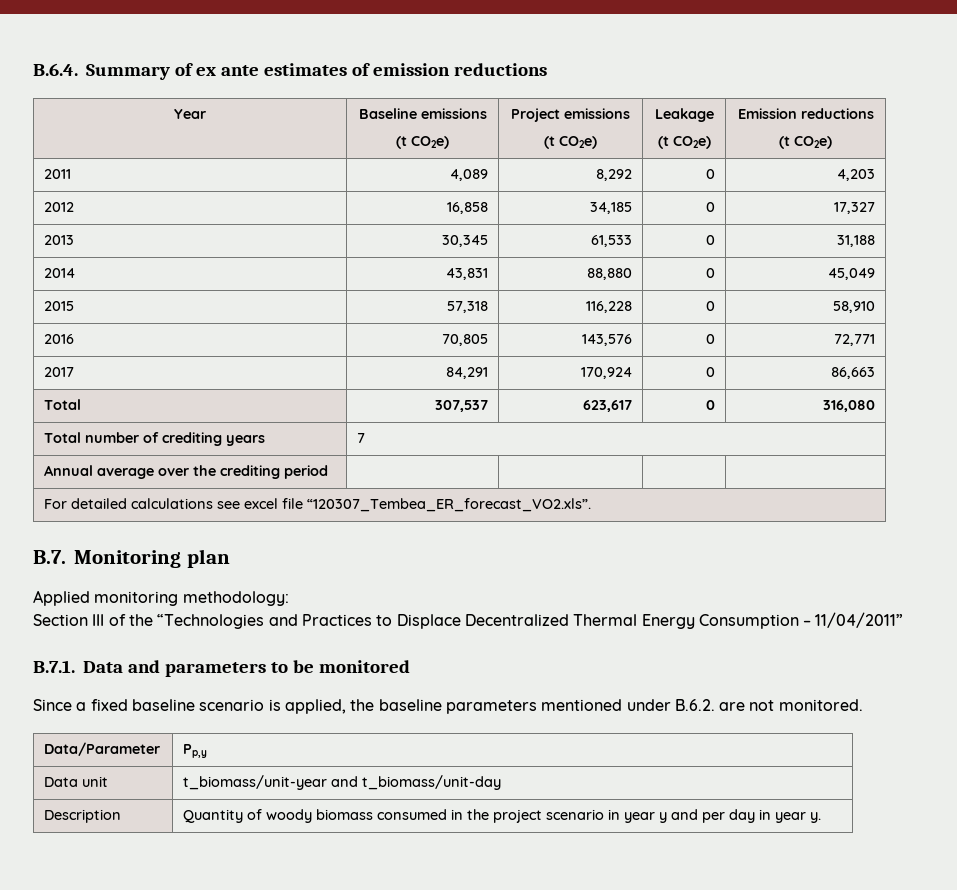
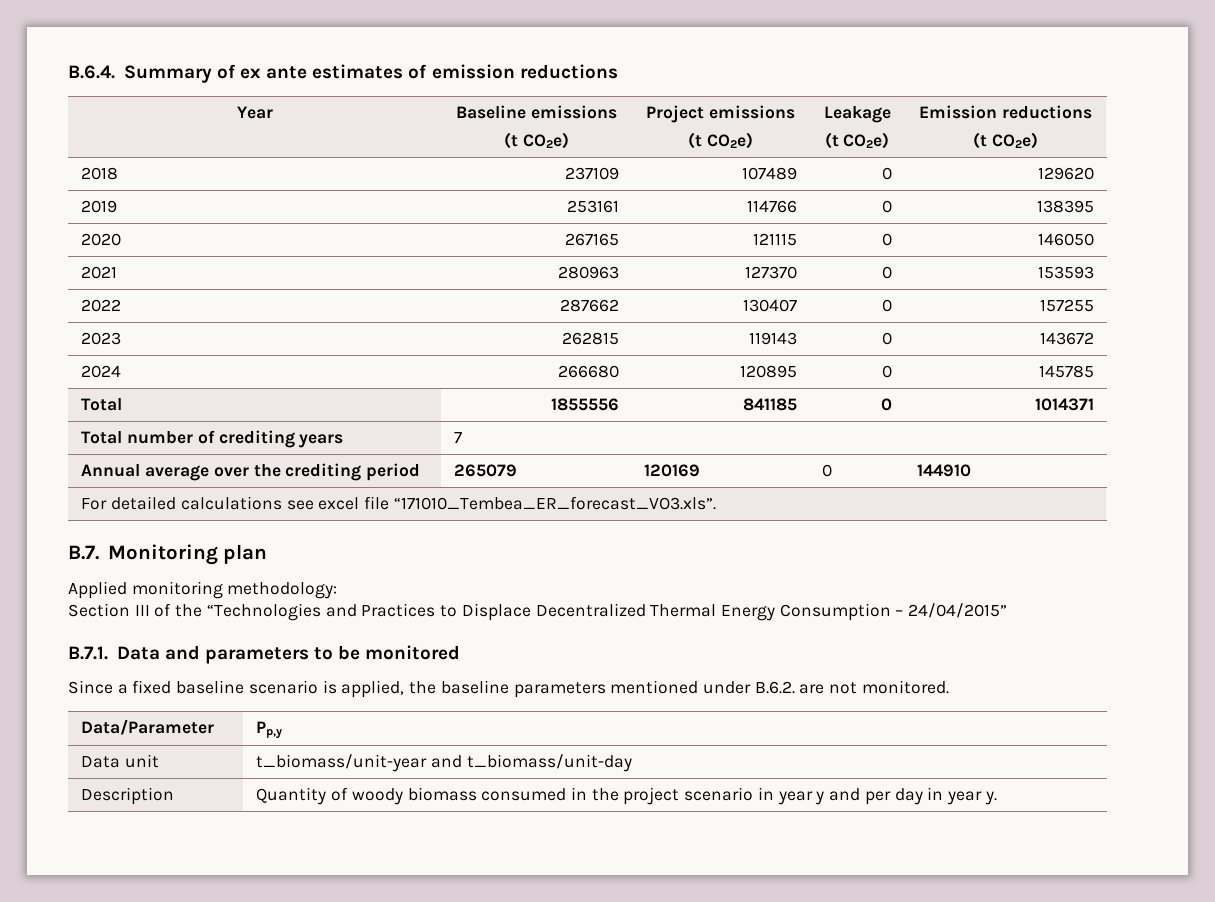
- 2011 | 4,089 | 8,292 | 0 | 4,203
- 2012 | 16,858 | 34,185 | 0 | 17,327
- 2013 | 30,345 | 61,533 | 0 | 31,188
- 2014 | 43,831 | 88,880 | 0 | 45,049
- 2015 | 57,318 | 116,228 | 0 | 58,910
- 2016 | 70,805 | 143,576 | 0 | 72,771
- 2017 | 84,291 | 170,924 | 0 | 86,663
+ 2018 | 237109 | 107489 | 0 | 129620
+ 2019 | 253161 | 114766 | 0 | 138395
+ 2020 | 267165 | 121115 | 0 | 146050
+ 2021 | 280963 | 127370 | 0 | 153593
+ 2022 | 287662 | 130407 | 0 | 157255
+ 2023 | 262815 | 119143 | 0 | 143672
+ 2024 | 266680 | 120895 | 0 | 145785
- Total | 307,537 | 623,617 | 0 | 316,080
+ Total | 1855556 | 841185 | 0 | 1014371
- Annual average over the crediting period | | | |
+ Annual average over the crediting period | 265079 | 120169 | 0 | 144910
- For detailed calculations see excel file “120307_Tembea_ER_forecast_VO2.xls”.
+ For detailed calculations see excel file “171010_Tembea_ER_forecast_VO3.xls”.
- Section III of the “Technologies and Practices to Displace Decentralized Thermal Energy Consumption – 11/04/2011”
+ Section III of the “Technologies and Practices to Displace Decentralized Thermal Energy Consumption – 24/04/2015”

